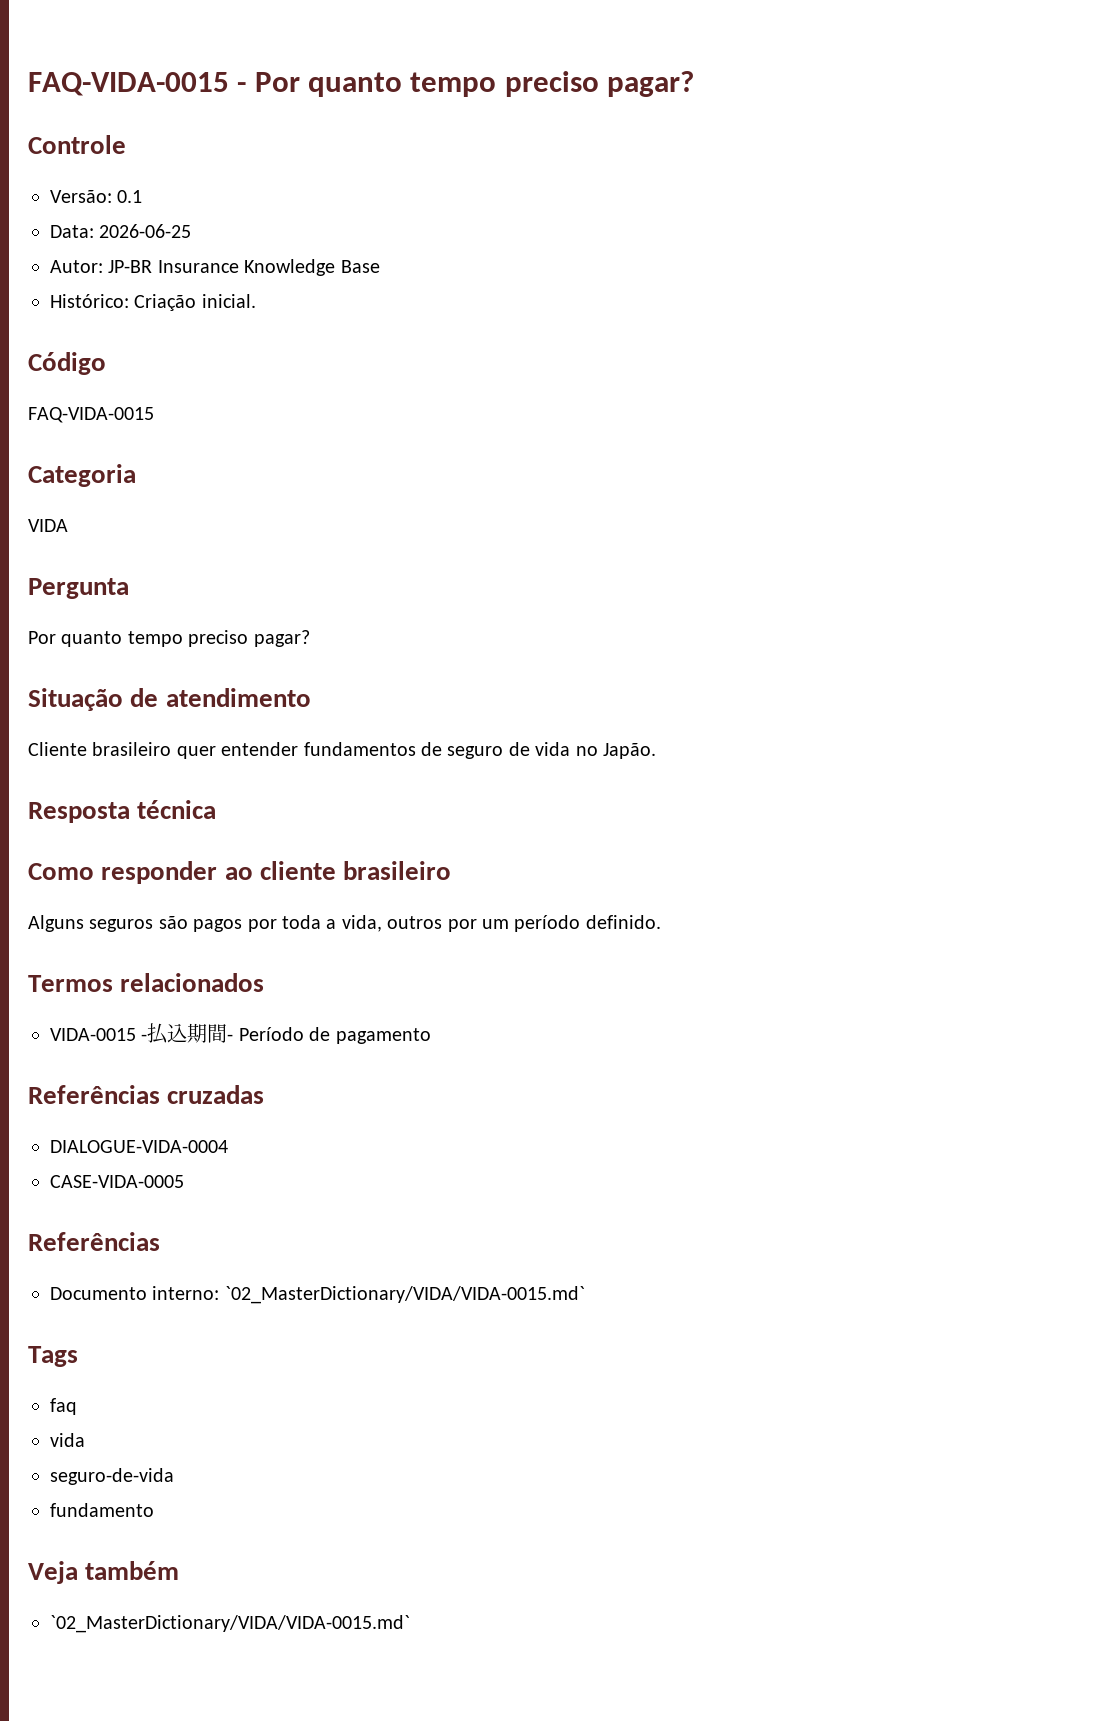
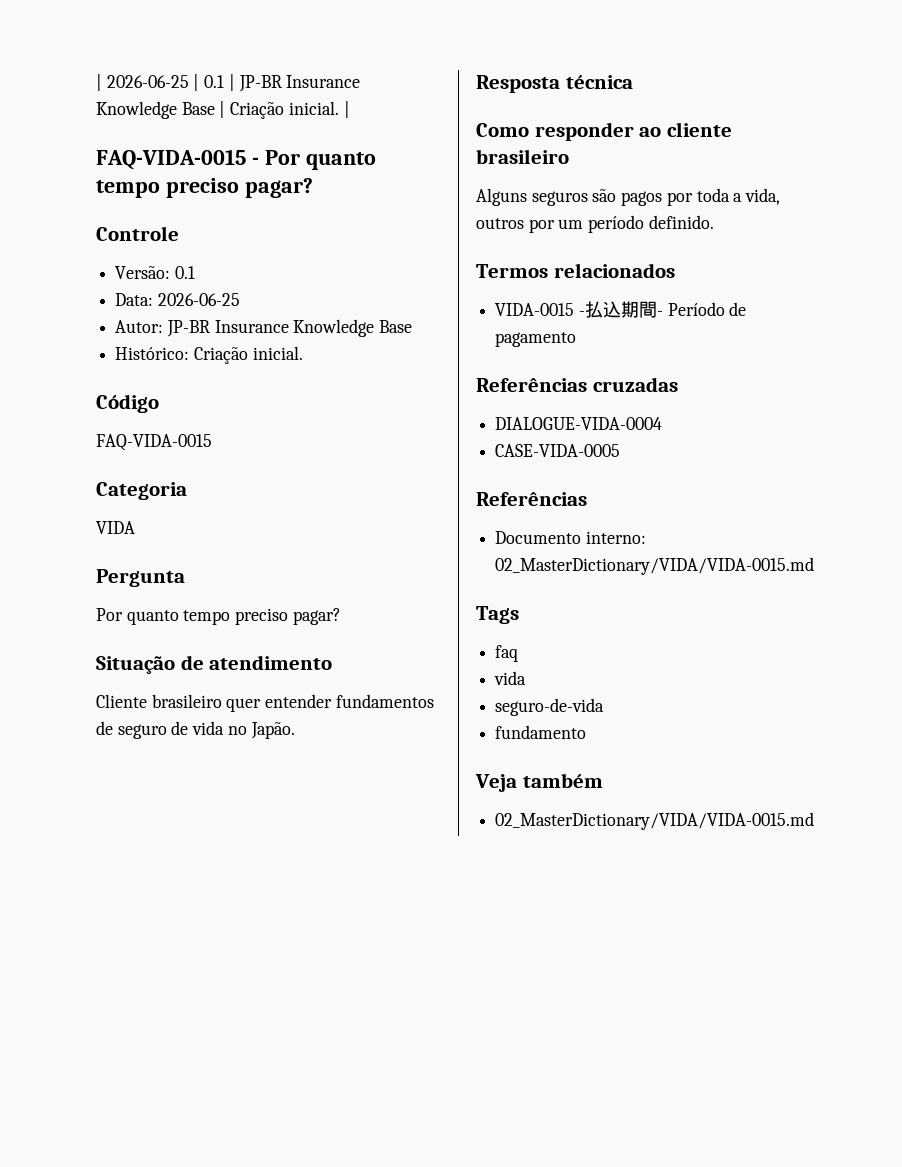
+ | 2026-06-25 | 0.1 | JP-BR Insurance Knowledge Base | Criação inicial. |
- Documento interno: `02_MasterDictionary/VIDA/VIDA-0015.md`
+ Documento interno: 02_MasterDictionary/VIDA/VIDA-0015.md
  Veja também
- `02_MasterDictionary/VIDA/VIDA-0015.md`
+ 02_MasterDictionary/VIDA/VIDA-0015.md

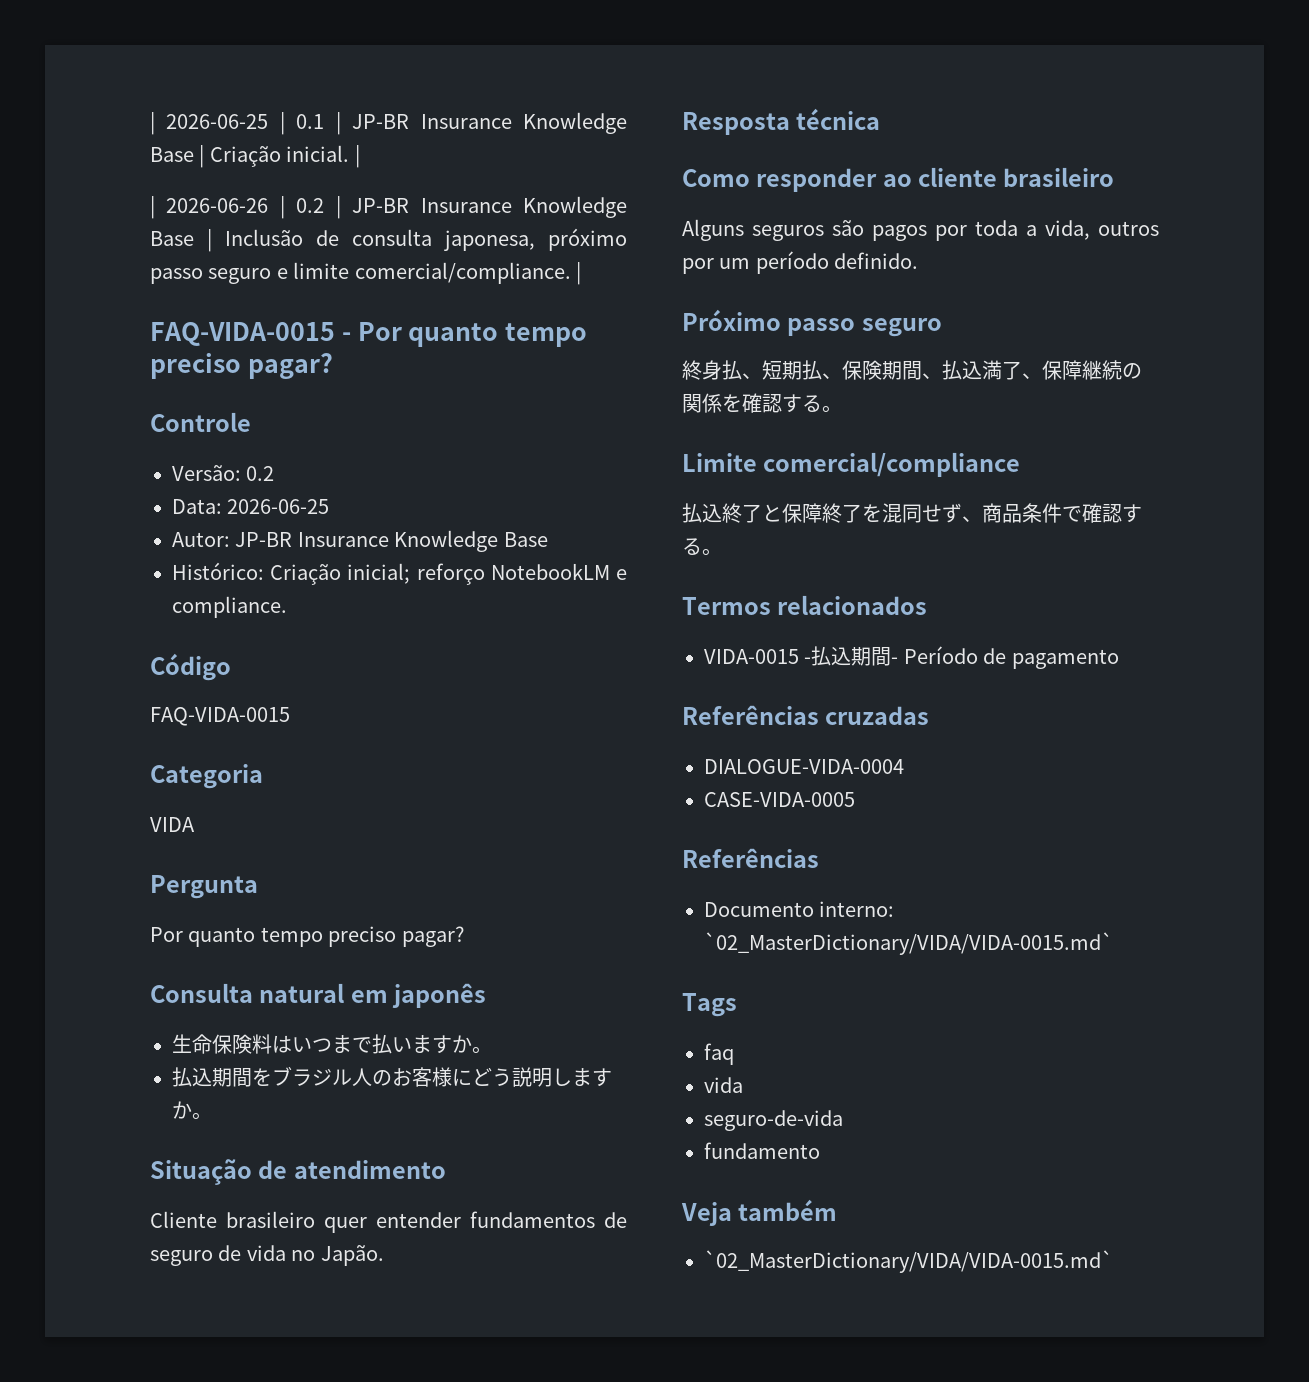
+ | 2026-06-26 | 0.2 | JP-BR Insurance Knowledge Base | Inclusão de consulta japonesa, próximo passo seguro e limite comercial/compliance. |
- Versão: 0.1
+ Versão: 0.2
- Histórico: Criação inicial.
+ Histórico: Criação inicial; reforço NotebookLM e compliance.
+ Consulta natural em japonês
+ 生命保険料はいつまで払いますか。
+ 払込期間をブラジル人のお客様にどう説明しますか。
+ Próximo passo seguro
+ 終身払、短期払、保険期間、払込満了、保障継続の関係を確認する。
+ Limite comercial/compliance
+ 払込終了と保障終了を混同せず、商品条件で確認する。
- Documento interno: 02_MasterDictionary/VIDA/VIDA-0015.md
+ Documento interno: `02_MasterDictionary/VIDA/VIDA-0015.md`
  Veja também
- 02_MasterDictionary/VIDA/VIDA-0015.md
+ `02_MasterDictionary/VIDA/VIDA-0015.md`

